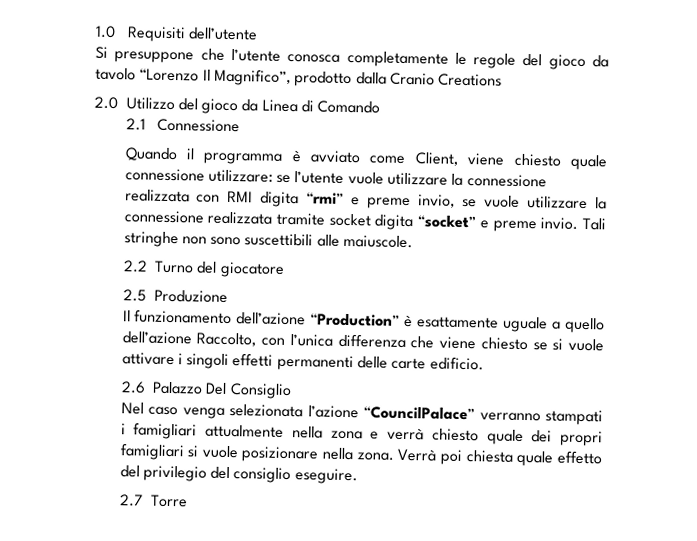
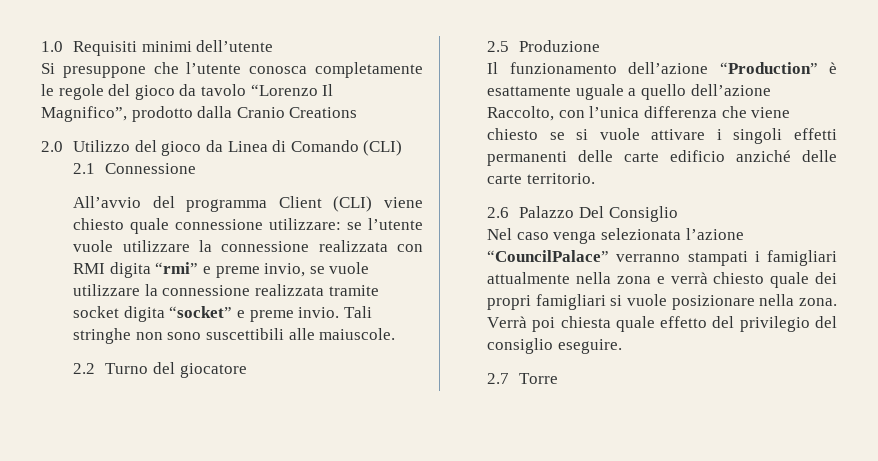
- 1.0 Requisiti dell’utente
+ 1.0 Requisiti minimi dell’utente
- 2.0 Utilizzo del gioco da Linea di Comando
+ 2.0 Utilizzo del gioco da Linea di Comando (CLI)
- Quando il programma è avviato come Client, viene chiesto quale connessione utilizzare: se l’utente vuole utilizzare la connessione realizzata con RMI digita “rmi” e preme invio, se vuole utilizzare la connessione realizzata tramite socket digita “socket” e preme invio.
+ All’avvio del programma Client (CLI) viene chiesto quale connessione utilizzare: se l’utente vuole utilizzare la connessione realizzata con RMI digita “rmi” e preme invio, se vuole utilizzare la connessione realizzata tramite socket digita “socket” e preme invio.
- Il funzionamento dell’azione “Production” è esattamente uguale a quello dell’azione Raccolto, con l’unica differenza che viene chiesto se si vuole attivare i singoli effetti permanenti delle carte edificio.
+ Il funzionamento dell’azione “Production” è esattamente uguale a quello dell’azione Raccolto, con l’unica differenza che viene chiesto se si vuole attivare i singoli effetti permanenti delle carte edificio anziché delle carte territorio.

